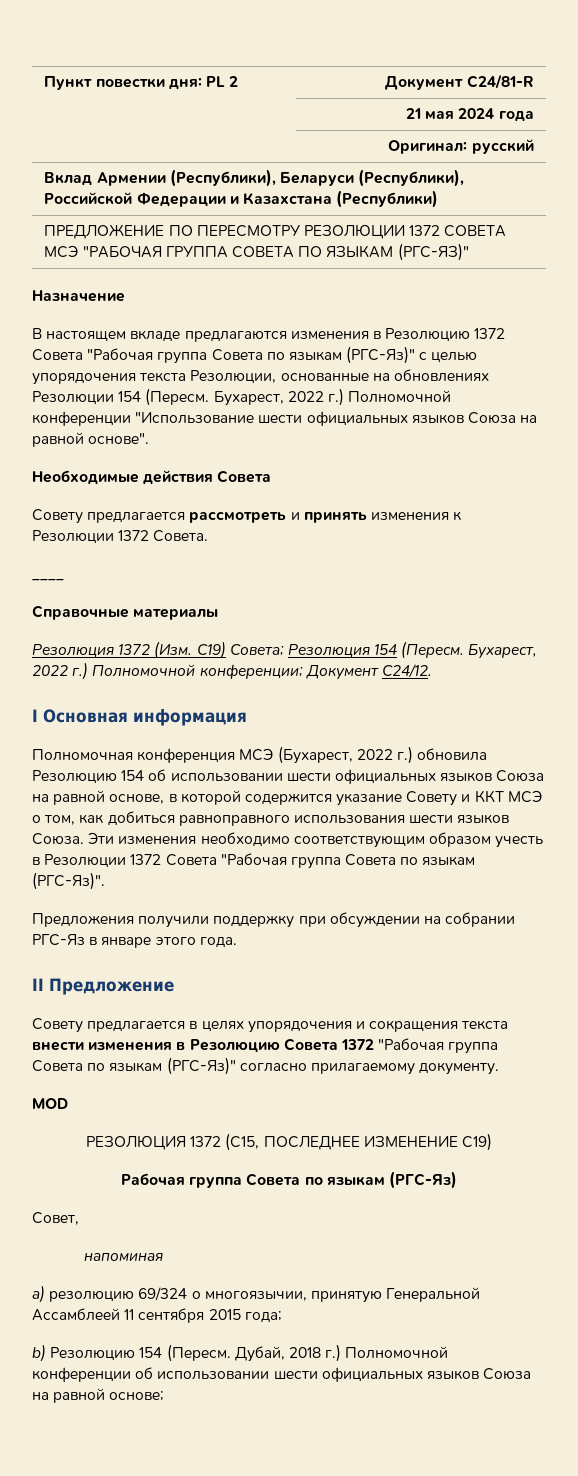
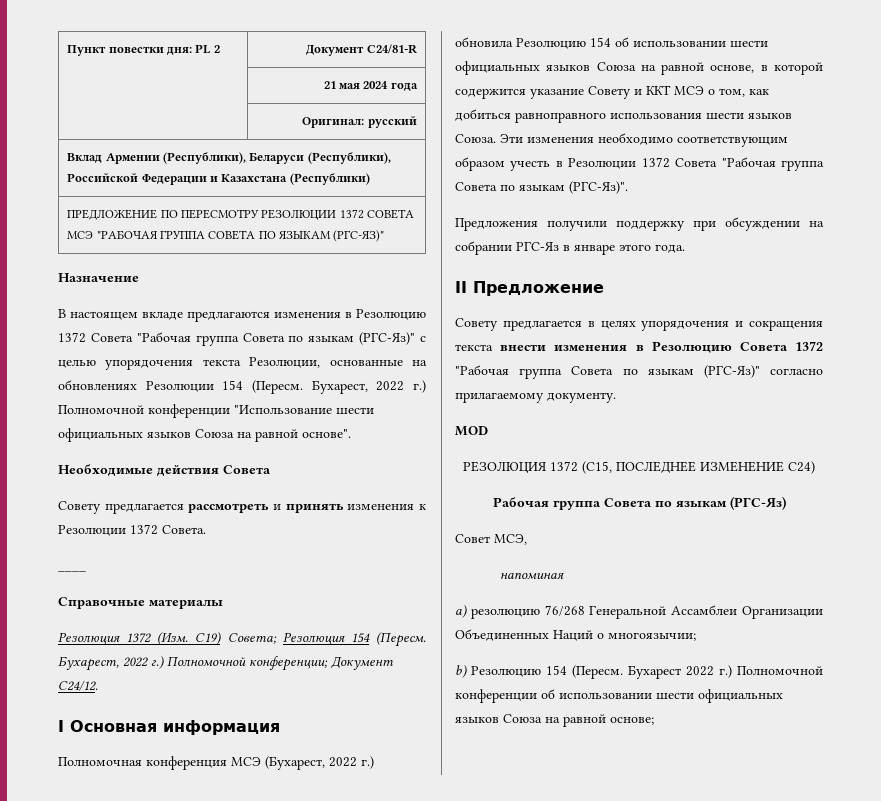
- РЕЗОЛЮЦИЯ 1372 (С15, ПОСЛЕДНЕЕ ИЗМЕНЕНИЕ С19)
+ РЕЗОЛЮЦИЯ 1372 (С15, ПОСЛЕДНЕЕ ИЗМЕНЕНИЕ С24)
- Совет,
+ Совет МСЭ,
- a) резолюцию 69/324 о многоязычии, принятую Генеральной Ассамблеей 11 сентября 2015 года;
+ a) резолюцию 76/268 Генеральной Ассамблеи Организации Объединенных Наций о многоязычии;
- Дубай, 2018 г.) Полномочной конференции об использовании шести официальных языков Союза на равной основе;
+ Бухарест 2022 г.) Полномочной конференции об использовании шести официальных языков Союза на равной основе;

